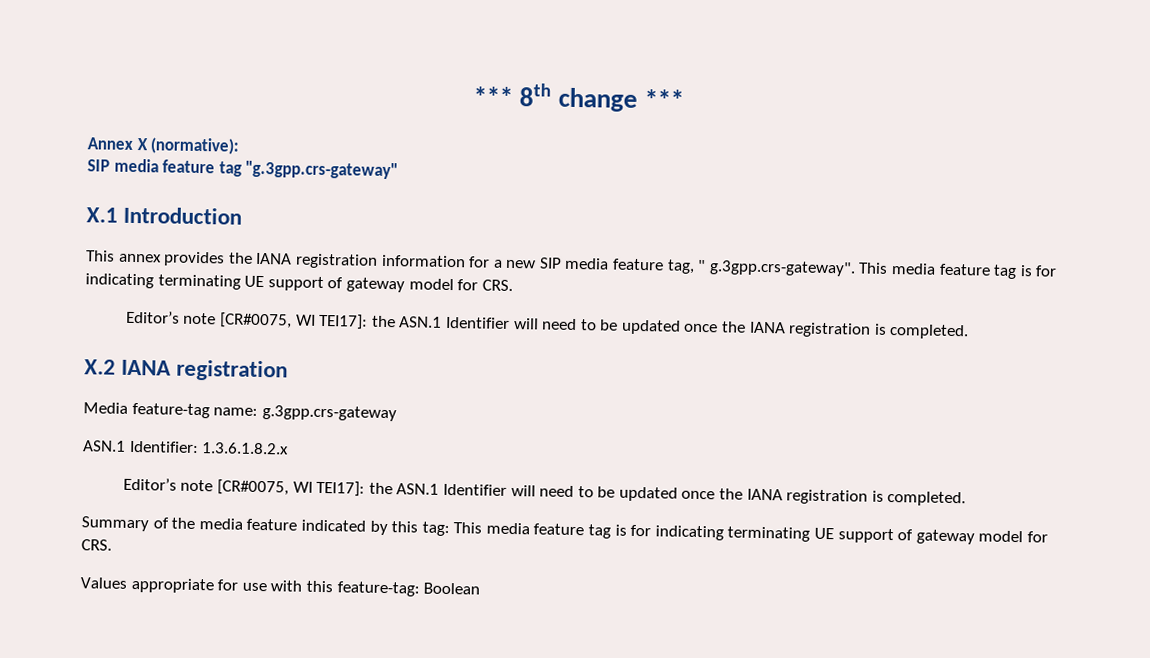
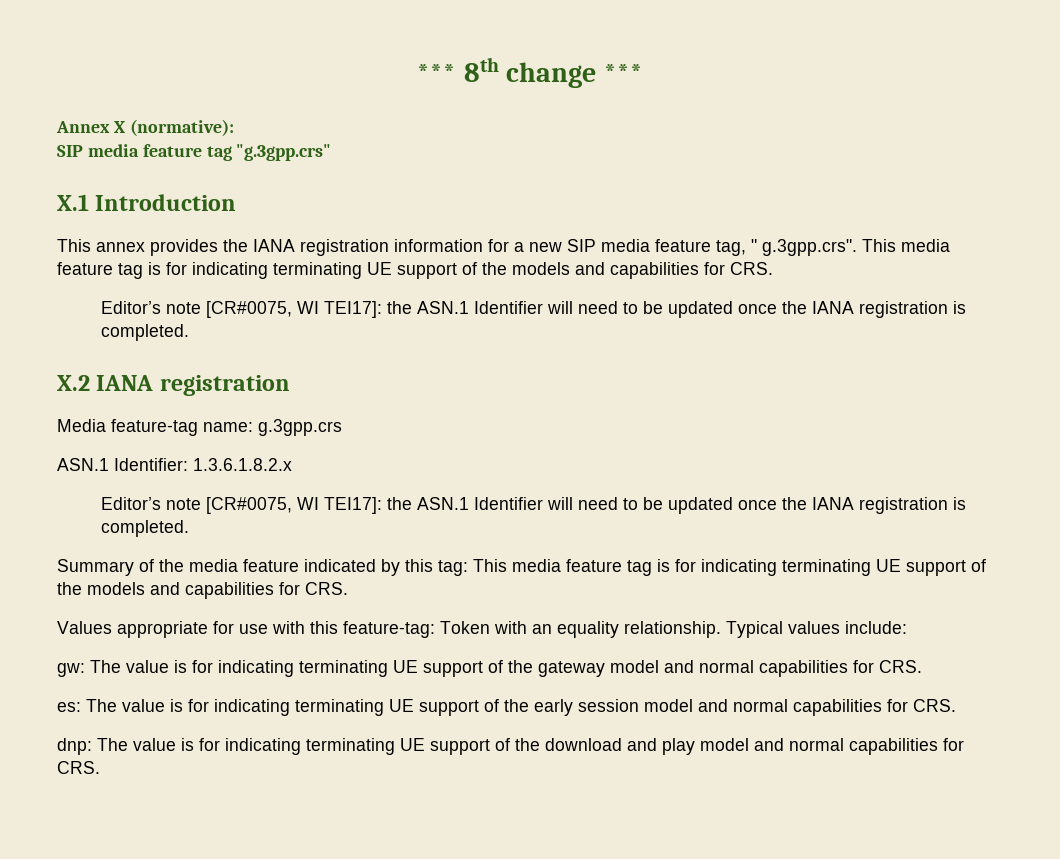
- SIP media feature tag "g.3gpp.crs-gateway"
+ SIP media feature tag "g.3gpp.crs"
- This annex provides the IANA registration information for a new SIP media feature tag, " g.3gpp.crs-gateway". This media feature tag is for indicating terminating UE support of gateway model for CRS.
+ This annex provides the IANA registration information for a new SIP media feature tag, " g.3gpp.crs". This media feature tag is for indicating terminating UE support of the models and capabilities for CRS.
- Media feature-tag name: g.3gpp.crs-gateway
+ Media feature-tag name: g.3gpp.crs
- Summary of the media feature indicated by this tag: This media feature tag is for indicating terminating UE support of gateway model for CRS.
+ Summary of the media feature indicated by this tag: This media feature tag is for indicating terminating UE support of the models and capabilities for CRS.
- Values appropriate for use with this feature-tag: Boolean
+ Values appropriate for use with this feature-tag: Token with an equality relationship. Typical values include:
+ gw: The value is for indicating terminating UE support of the gateway model and normal capabilities for CRS.
+ es: The value is for indicating terminating UE support of the early session model and normal capabilities for CRS.
+ dnp: The value is for indicating terminating UE support of the download and play model and normal capabilities for CRS.

